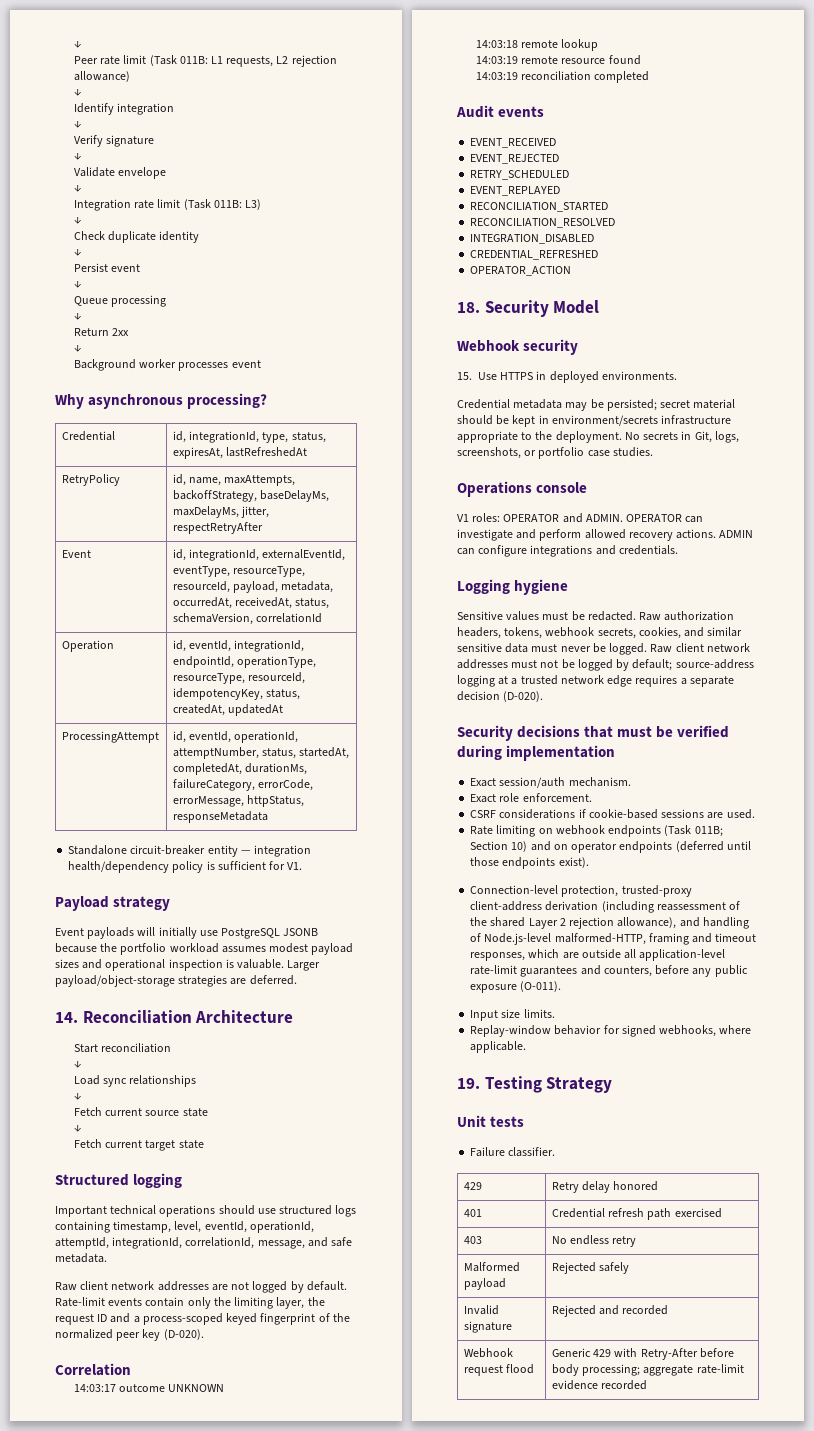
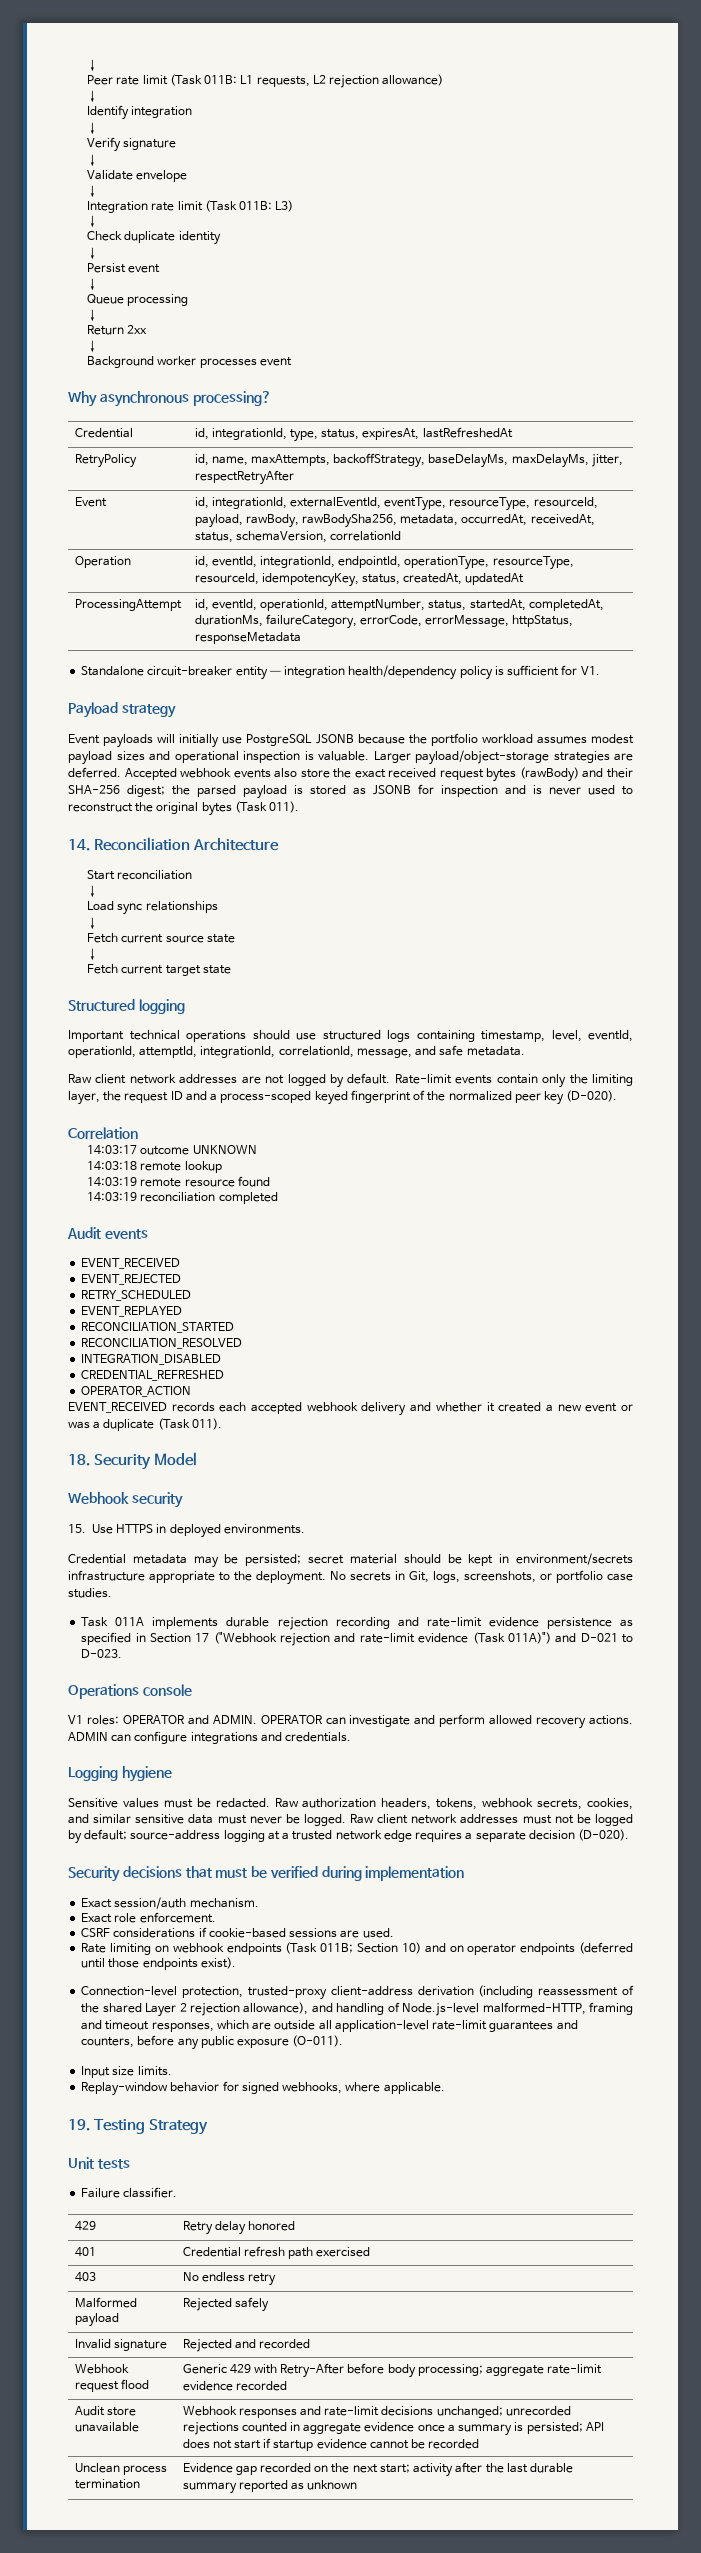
- Event | id, integrationId, externalEventId, eventType, resourceType, resourceId, payload, metadata, occurredAt, receivedAt, status, schemaVersion, correlationId
+ Event | id, integrationId, externalEventId, eventType, resourceType, resourceId, payload, rawBody, rawBodySha256, metadata, occurredAt, receivedAt, status, schemaVersion, correlationId
+ Accepted webhook events also store the exact received request bytes (rawBody) and their SHA-256 digest; the parsed payload is stored as JSONB for inspection and is never used to reconstruct the original bytes (Task 011).
+ EVENT_RECEIVED records each accepted webhook delivery and whether it created a new event or was a duplicate (Task 011).
+ Task 011A implements durable rejection recording and rate-limit evidence persistence as specified in Section 17 ("Webhook rejection and rate-limit evidence (Task 011A)") and D-021 to D-023.
+ Audit store unavailable | Webhook responses and rate-limit decisions unchanged; unrecorded rejections counted in aggregate evidence once a summary is persisted; API does not start if startup evidence cannot be recorded
+ Unclean process termination | Evidence gap recorded on the next start; activity after the last durable summary reported as unknown

